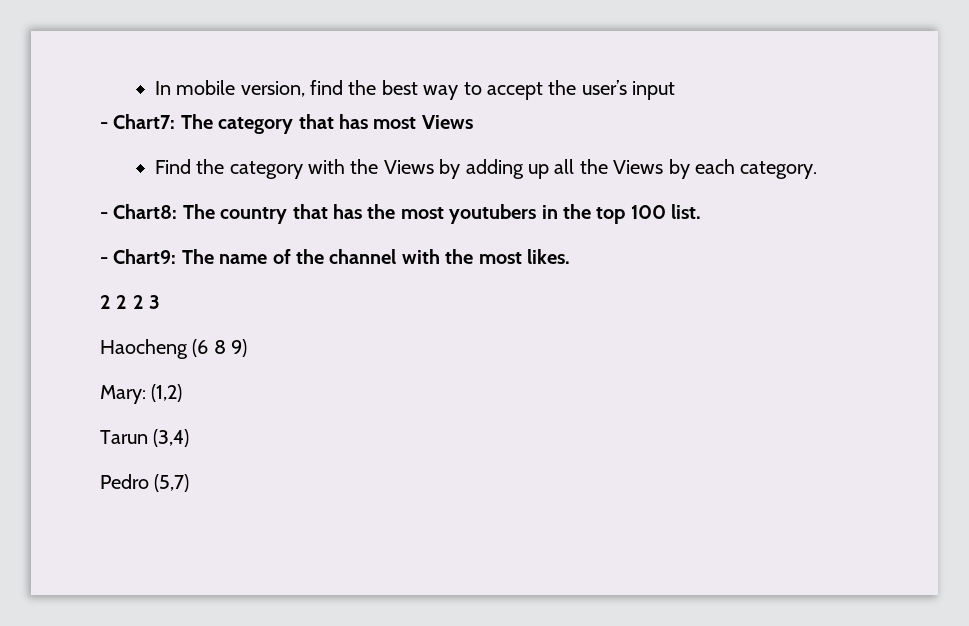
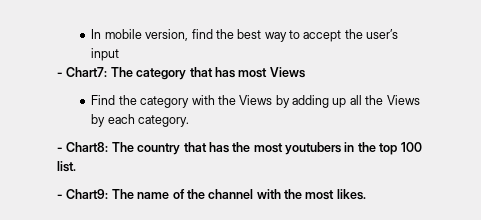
- 2 2 2 3
- Haocheng (6 8 9)
- Mary: (1,2)
- Tarun (3,4)
- Pedro (5,7)

